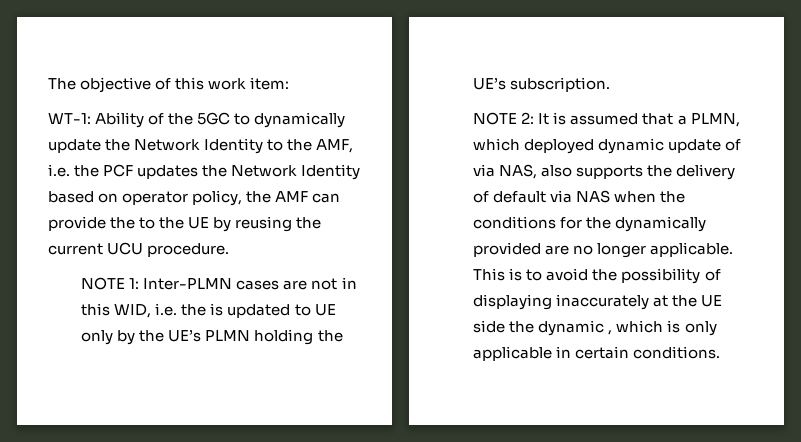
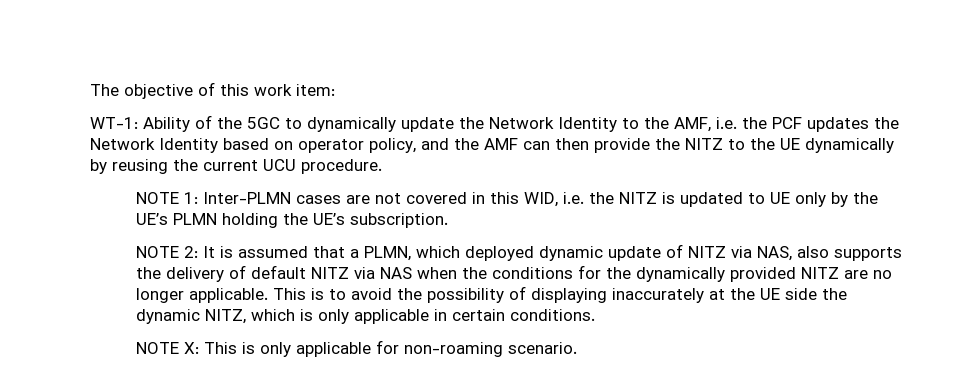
- WT-1: Ability of the 5GC to dynamically update the Network Identity to the AMF, i.e. the PCF updates the Network Identity based on operator policy, the AMF can provide the to the UE by reusing the current UCU procedure.
+ WT-1: Ability of the 5GC to dynamically update the Network Identity to the AMF, i.e. the PCF updates the Network Identity based on operator policy, and the AMF can then provide the NITZ to the UE dynamically by reusing the current UCU procedure.
- NOTE 1: Inter-PLMN cases are not in this WID, i.e. the is updated to UE only by the UE’s PLMN holding the UE’s subscription.
+ NOTE 1: Inter-PLMN cases are not covered in this WID, i.e. the NITZ is updated to UE only by the UE’s PLMN holding the UE’s subscription.
- NOTE 2: It is assumed that a PLMN, which deployed dynamic update of via NAS, also supports the delivery of default via NAS when the conditions for the dynamically provided are no longer applicable.
+ NOTE 2: It is assumed that a PLMN, which deployed dynamic update of NITZ via NAS, also supports the delivery of default NITZ via NAS when the conditions for the dynamically provided NITZ are no longer applicable.
- This is to avoid the possibility of displaying inaccurately at the UE side the dynamic , which is only applicable in certain conditions.
+ This is to avoid the possibility of displaying inaccurately at the UE side the dynamic NITZ, which is only applicable in certain conditions.
+ NOTE X: This is only applicable for non-roaming scenario.

